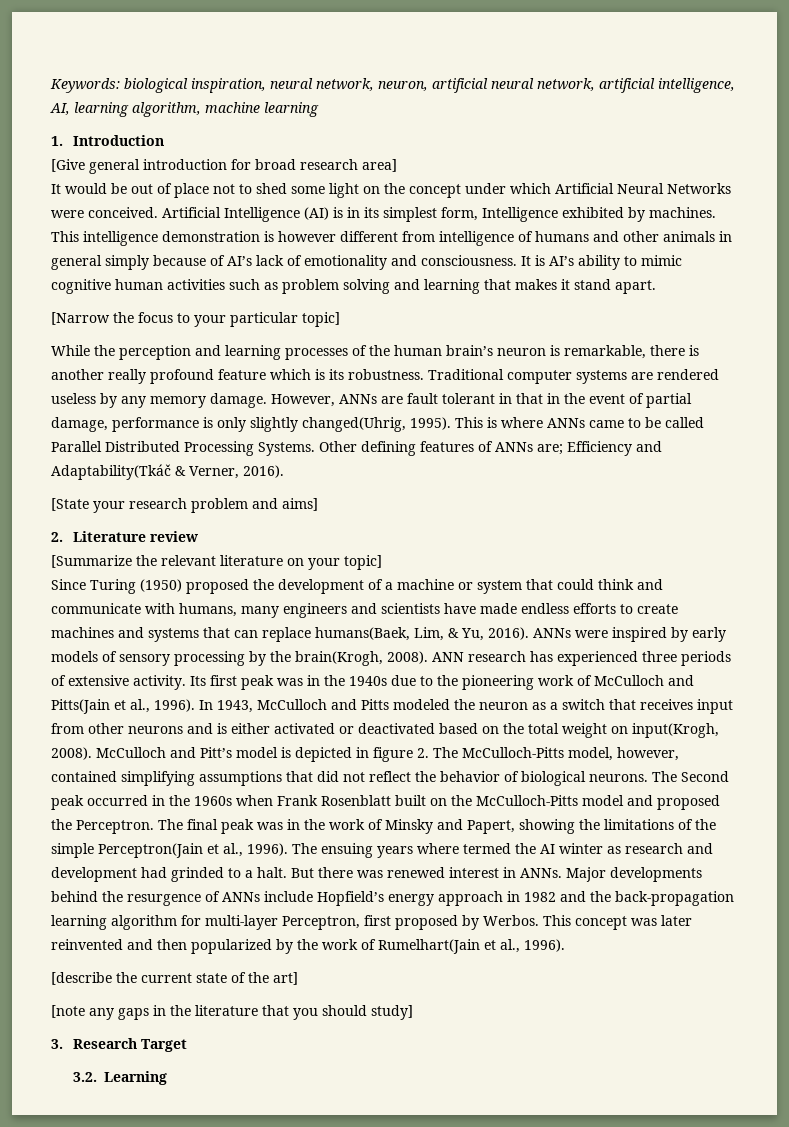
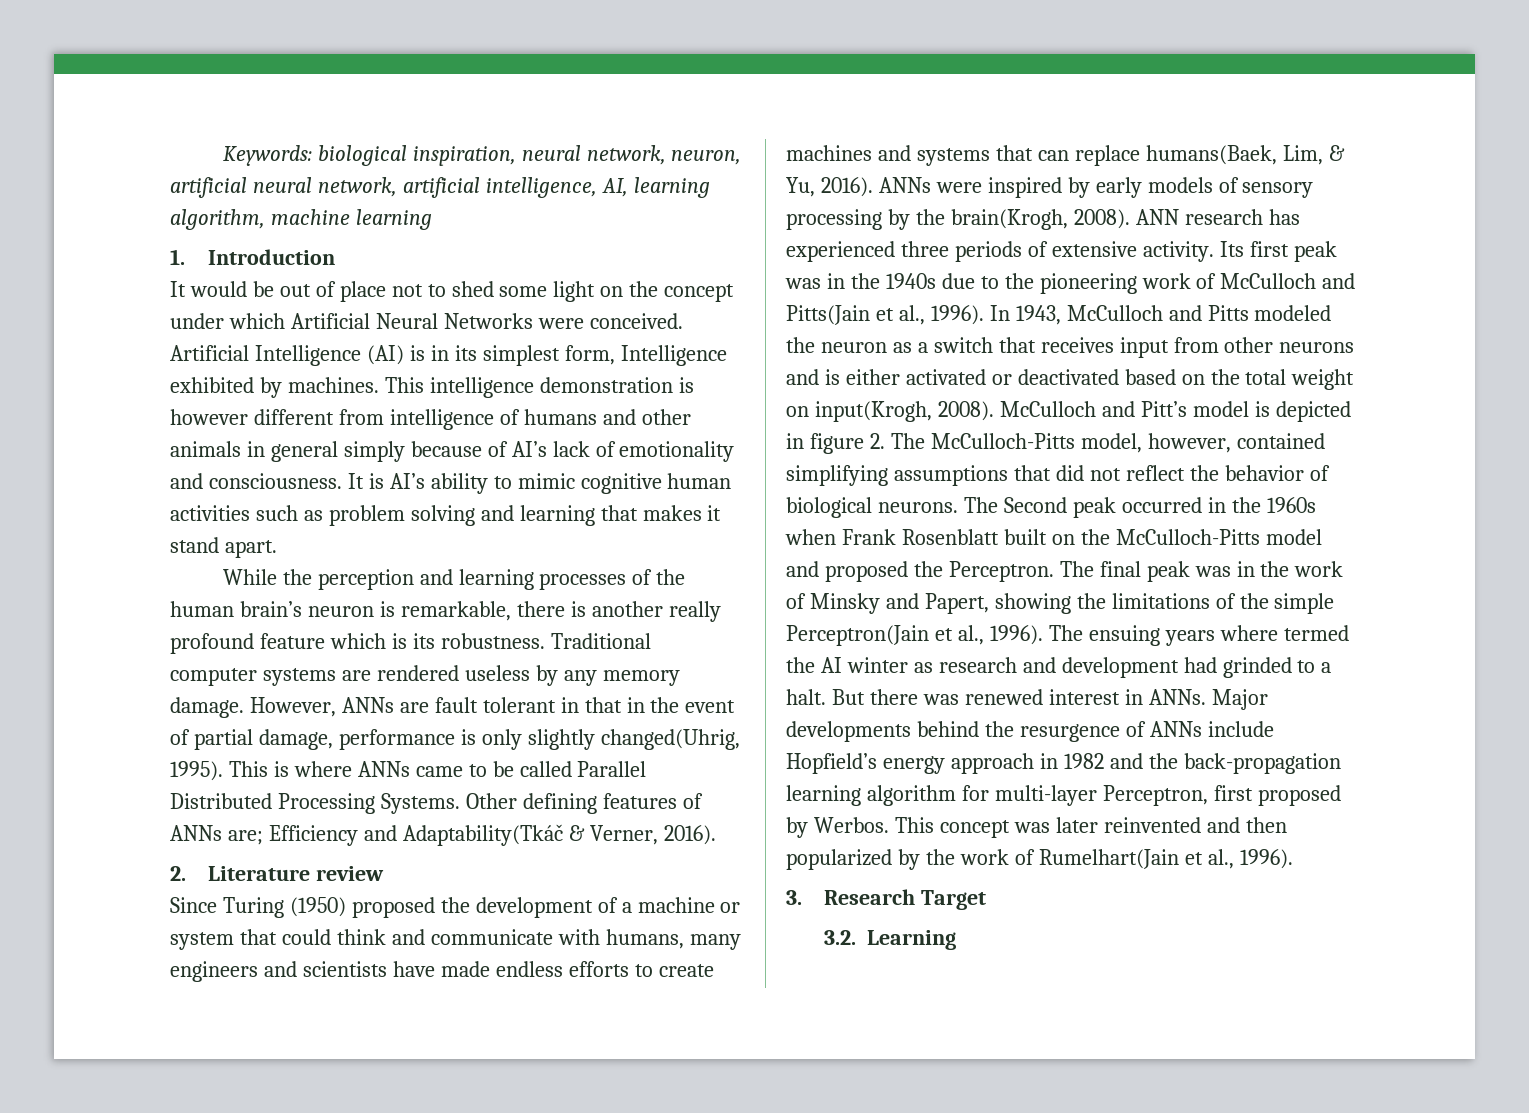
- [Give general introduction for broad research area]
- [Narrow the focus to your particular topic]
- [State your research problem and aims]
  2. Literature review
- [Summarize the relevant literature on your topic]
- [describe the current state of the art]
- [note any gaps in the literature that you should study]

